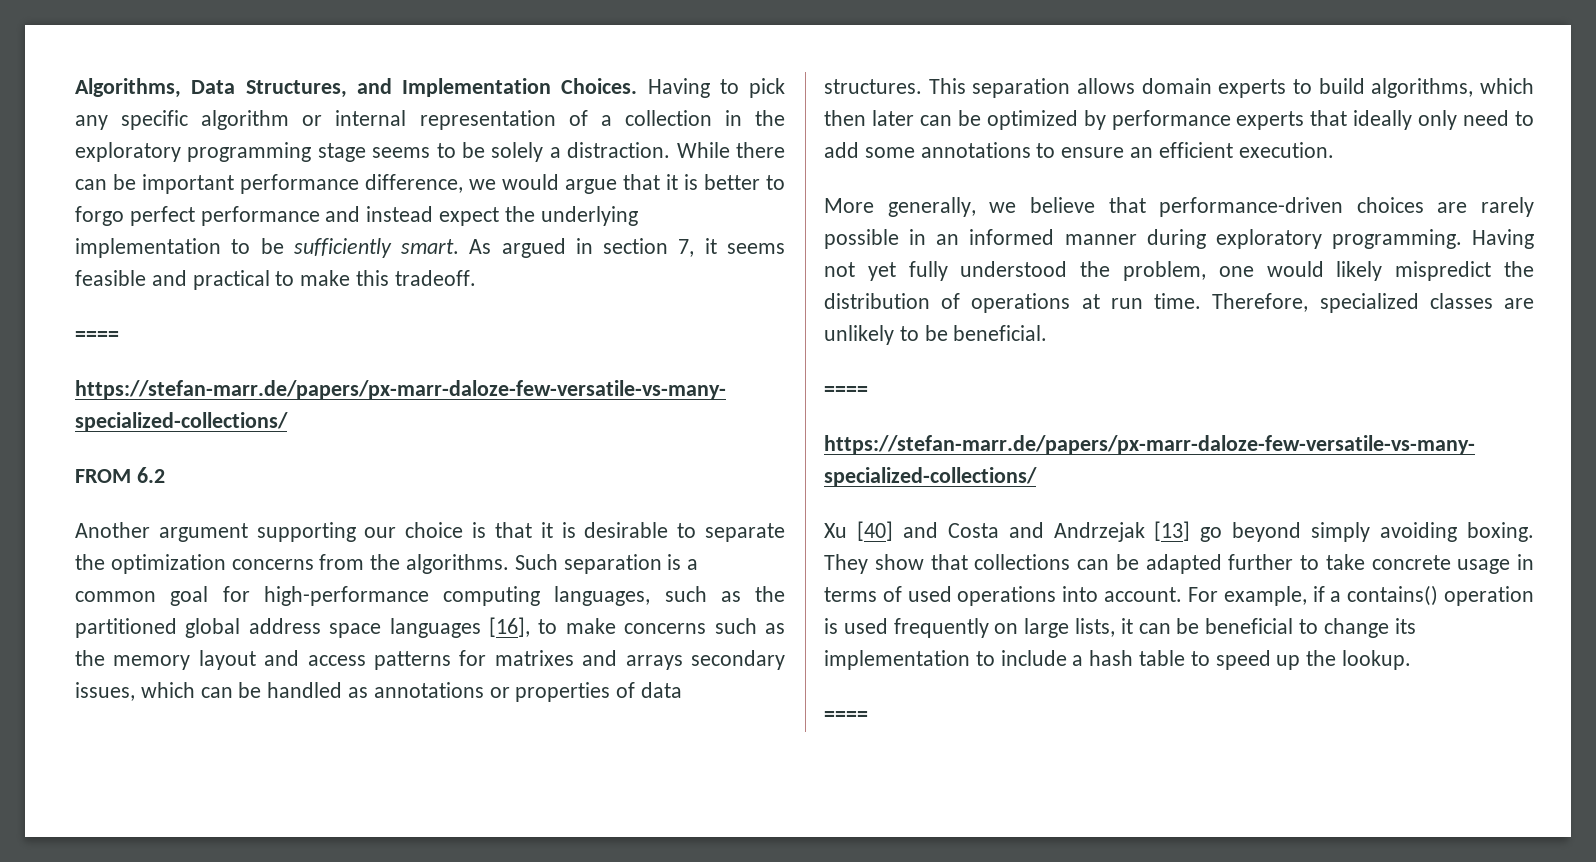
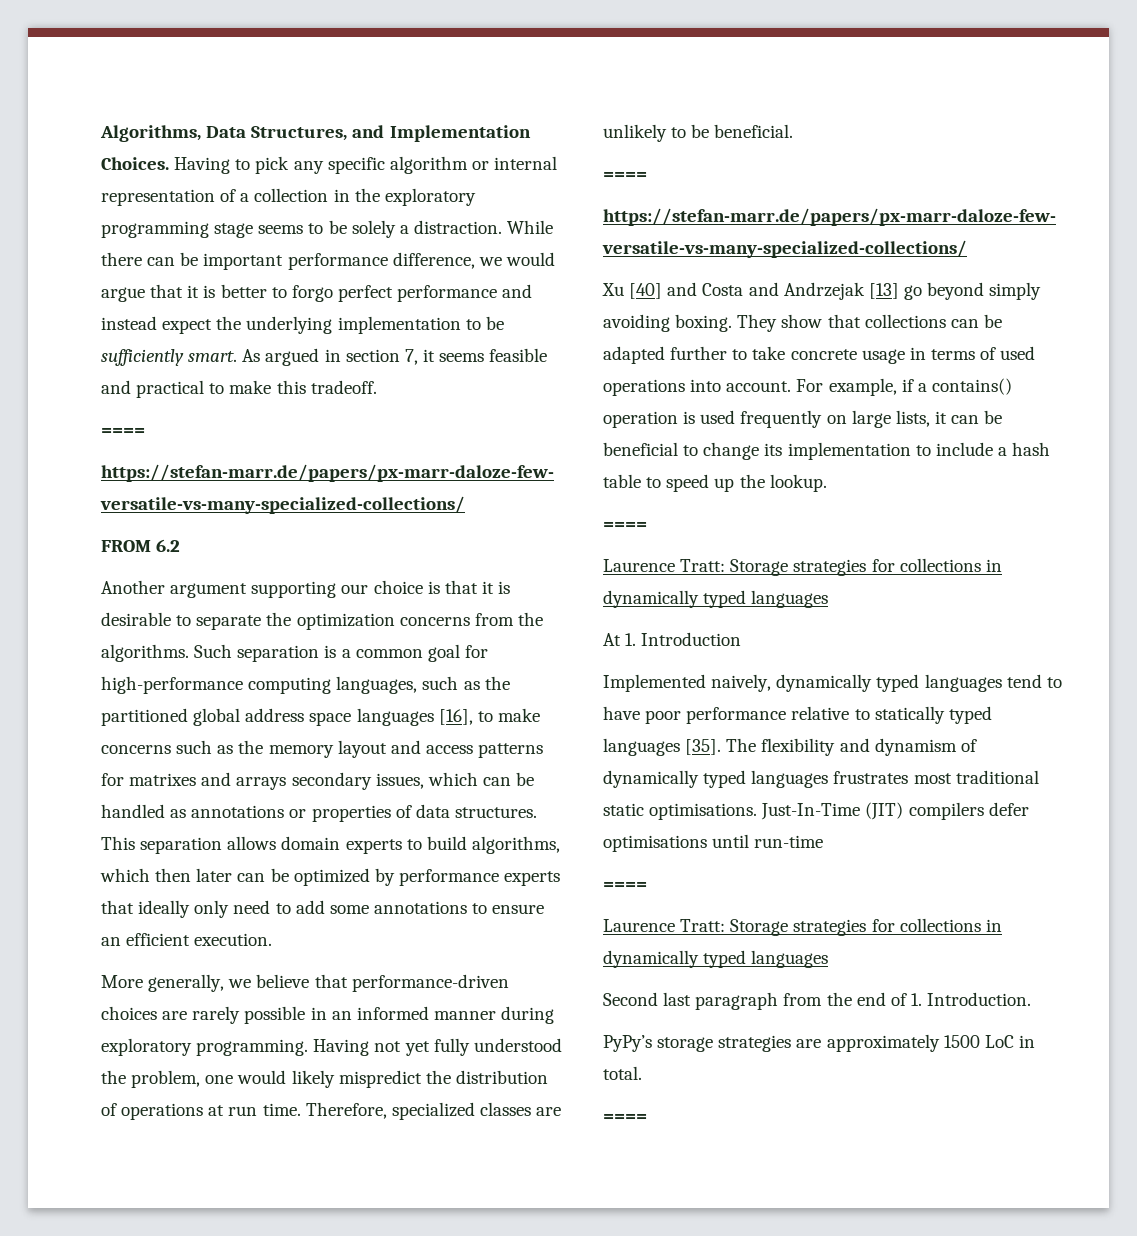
  For example, if a contains() operation is used frequently on large lists, it can be beneficial to change its implementation to include a hash table to speed up the lookup.
+ ====
+ Laurence Tratt: Storage strategies for collections in dynamically typed languages
+ At 1. Introduction
+ Implemented naively, dynamically typed languages tend to have poor performance relative to statically typed languages [35]. The flexibility and dynamism of dynamically typed languages frustrates most traditional static optimisations. Just-In-Time (JIT) compilers defer optimisations until run-time
+ ====
+ Laurence Tratt: Storage strategies for collections in dynamically typed languages
+ Second last paragraph from the end of 1. Introduction.
+ PyPy’s storage strategies are approximately 1500 LoC in total.

